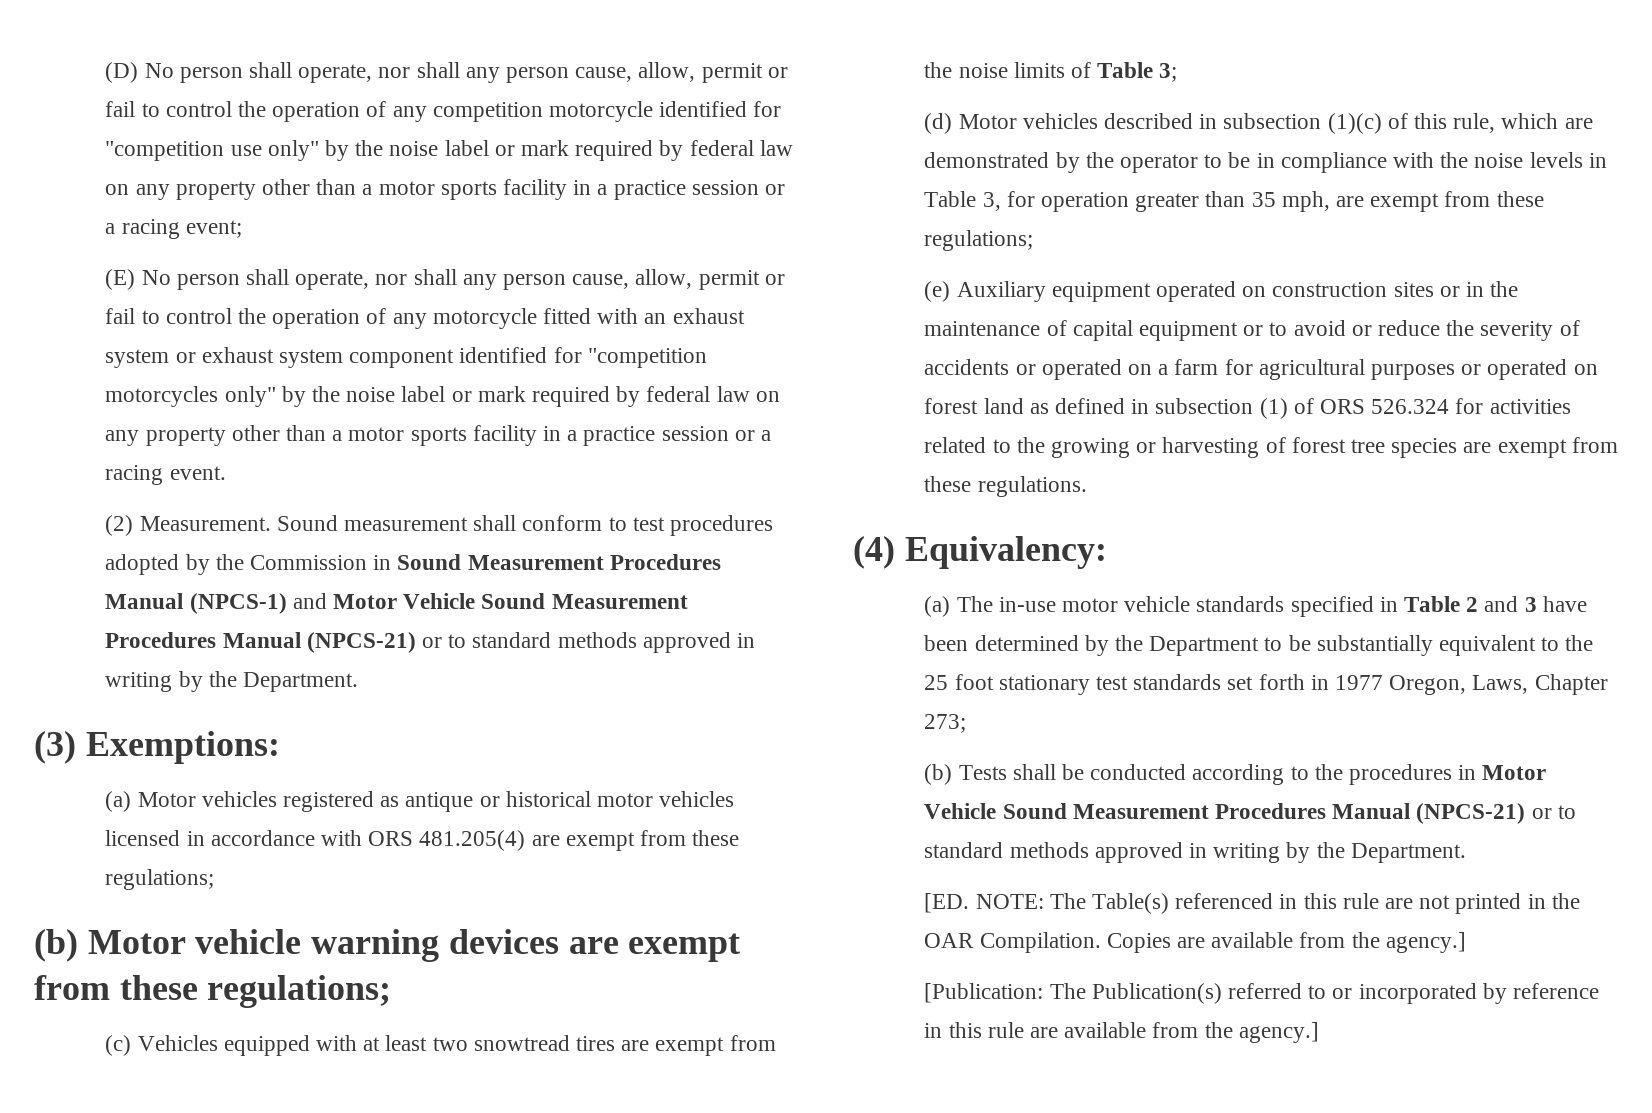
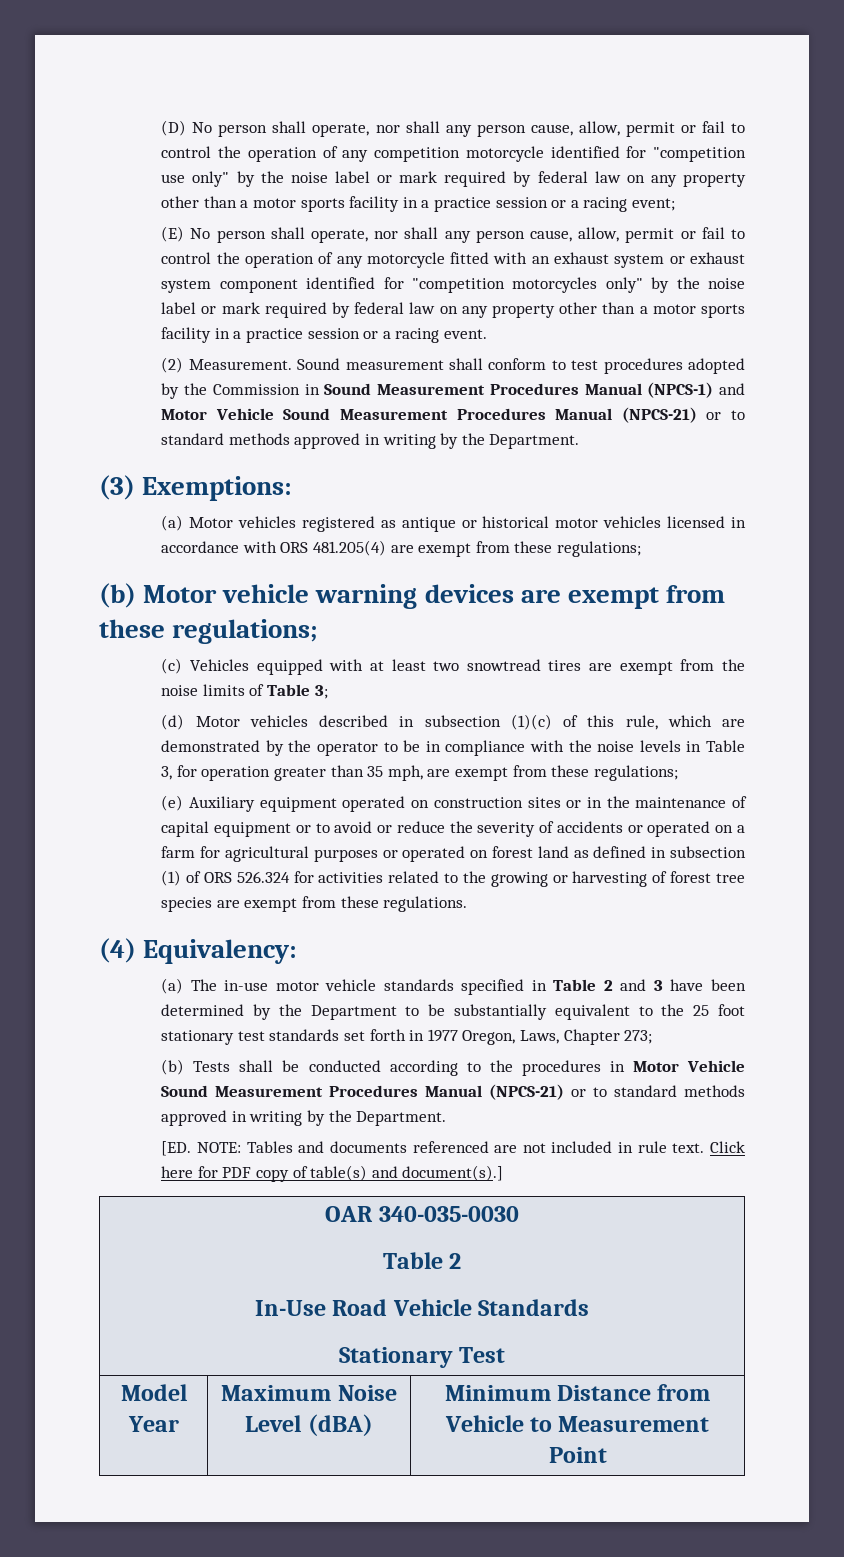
- [ED. NOTE: The Table(s) referenced in this rule are not printed in the OAR Compilation. Copies are available from the agency.]
- [Publication: The Publication(s) referred to or incorporated by reference in this rule are available from the agency.]
+ [ED. NOTE: Tables and documents referenced are not included in rule text. Click here for PDF copy of table(s) and document(s).]
+ OAR 340-035-0030
+ Table 2
+ In-Use Road Vehicle Standards
+ Stationary Test
+ Model Year | Maximum Noise Level (dBA) | Minimum Distance from Vehicle to Measurement Point

